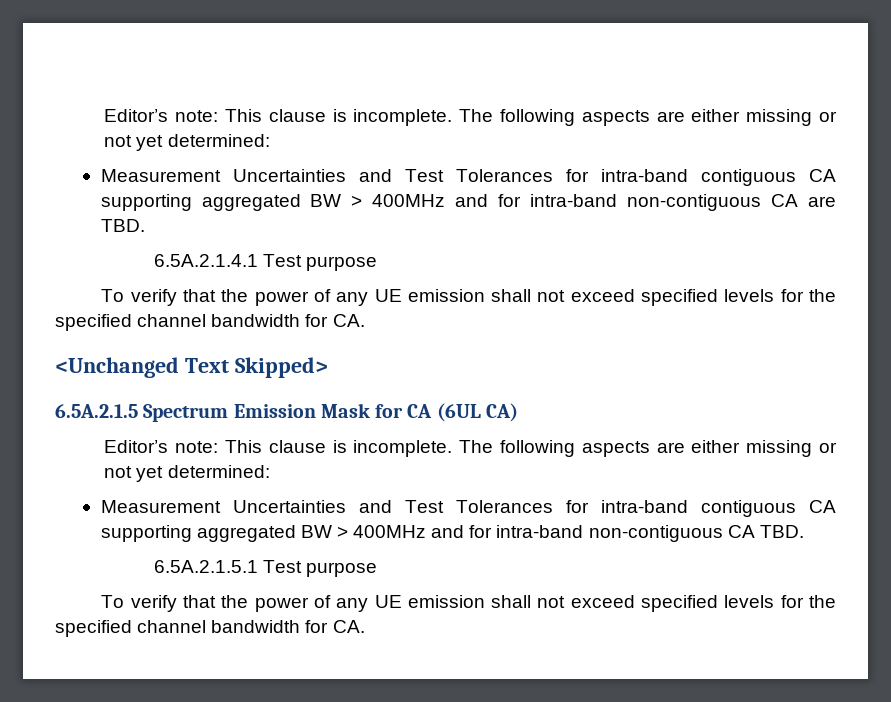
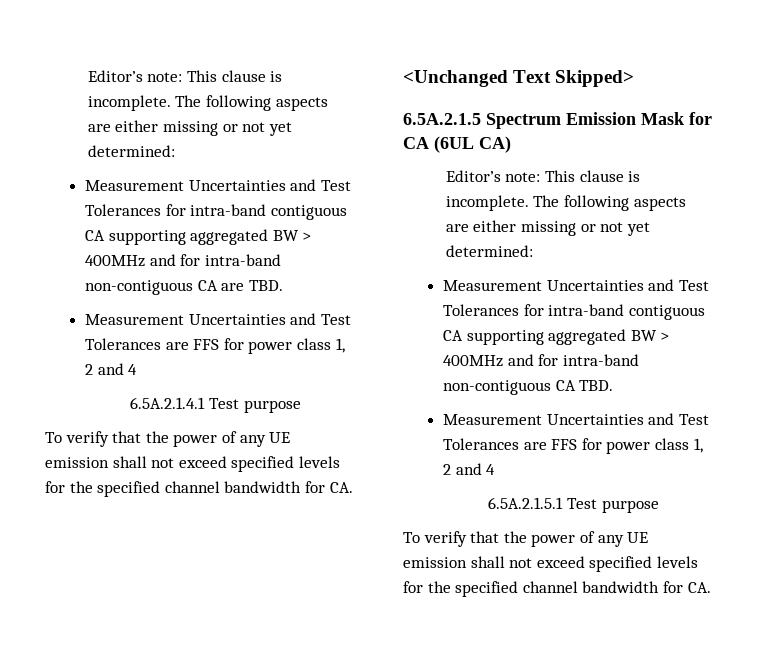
  Measurement Uncertainties and Test Tolerances for intra-band contiguous CA supporting aggregated BW > 400MHz and for intra-band non-contiguous CA are TBD.
+ Measurement Uncertainties and Test Tolerances are FFS for power class 1, 2 and 4
  Measurement Uncertainties and Test Tolerances for intra-band contiguous CA supporting aggregated BW > 400MHz and for intra-band non-contiguous CA TBD.
+ Measurement Uncertainties and Test Tolerances are FFS for power class 1, 2 and 4

